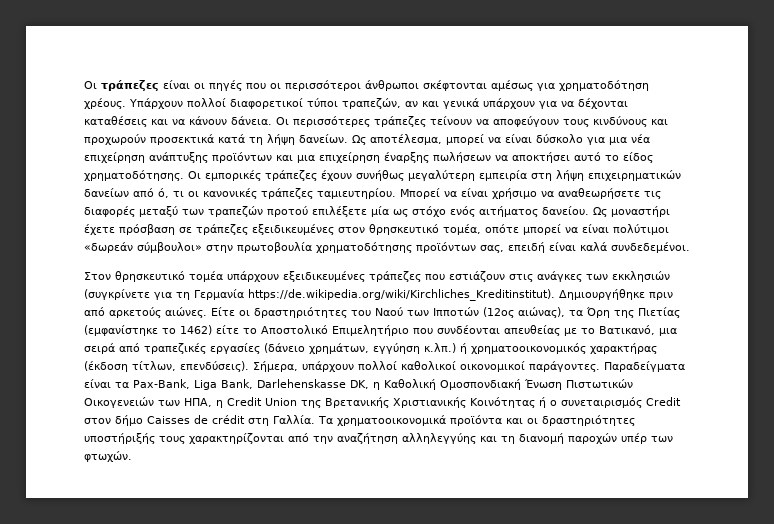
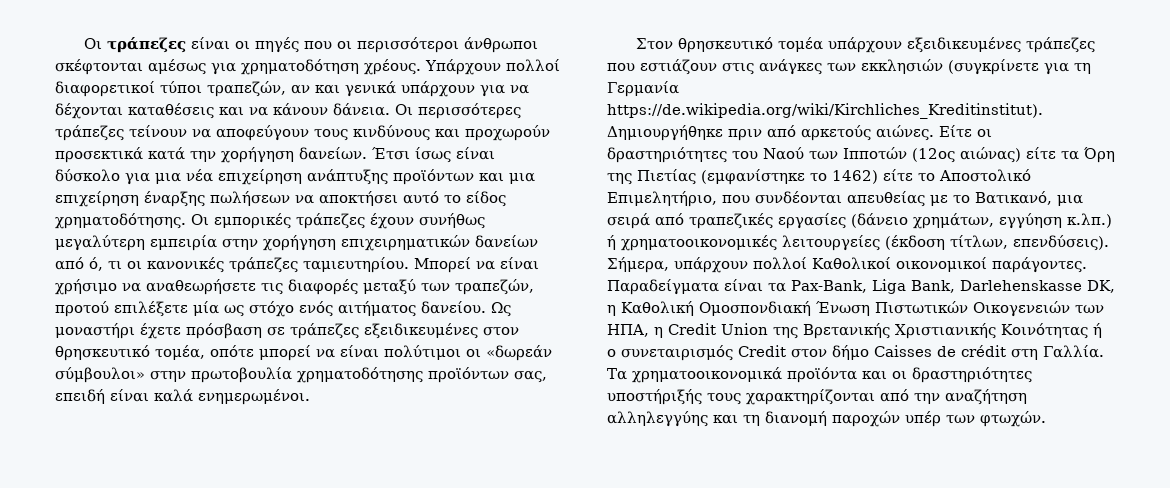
- Οι περισσότερες τράπεζες τείνουν να αποφεύγουν τους κινδύνους και προχωρούν προσεκτικά κατά τη λήψη δανείων. Ως αποτέλεσμα, μπορεί να είναι δύσκολο για μια νέα επιχείρηση ανάπτυξης προϊόντων και μια επιχείρηση έναρξης πωλήσεων να αποκτήσει αυτό το είδος χρηματοδότησης.
+ Οι περισσότερες τράπεζες τείνουν να αποφεύγουν τους κινδύνους και προχωρούν προσεκτικά κατά την χορήγηση δανείων. Έτσι ίσως είναι δύσκολο για μια νέα επιχείρηση ανάπτυξης προϊόντων και μια επιχείρηση έναρξης πωλήσεων να αποκτήσει αυτό το είδος χρηματοδότησης.
- Οι εμπορικές τράπεζες έχουν συνήθως μεγαλύτερη εμπειρία στη λήψη επιχειρηματικών δανείων από ό, τι οι κανονικές τράπεζες ταμιευτηρίου.
+ Οι εμπορικές τράπεζες έχουν συνήθως μεγαλύτερη εμπειρία στην χορήγηση επιχειρηματικών δανείων από ό, τι οι κανονικές τράπεζες ταμιευτηρίου.
- Μπορεί να είναι χρήσιμο να αναθεωρήσετε τις διαφορές μεταξύ των τραπεζών προτού επιλέξετε μία ως στόχο ενός αιτήματος δανείου.
+ Μπορεί να είναι χρήσιμο να αναθεωρήσετε τις διαφορές μεταξύ των τραπεζών, προτού επιλέξετε μία ως στόχο ενός αιτήματος δανείου.
- Ως μοναστήρι έχετε πρόσβαση σε τράπεζες εξειδικευμένες στον θρησκευτικό τομέα, οπότε μπορεί να είναι πολύτιμοι «δωρεάν σύμβουλοι» στην πρωτοβουλία χρηματοδότησης προϊόντων σας, επειδή είναι καλά συνδεδεμένοι.
+ Ως μοναστήρι έχετε πρόσβαση σε τράπεζες εξειδικευμένες στον θρησκευτικό τομέα, οπότε μπορεί να είναι πολύτιμοι οι «δωρεάν σύμβουλοι» στην πρωτοβουλία χρηματοδότησης προϊόντων σας, επειδή είναι καλά ενημερωμένοι.
- Είτε οι δραστηριότητες του Ναού των Ιπποτών (12ος αιώνας), τα Όρη της Πιετίας (εμφανίστηκε το 1462) είτε το Αποστολικό Επιμελητήριο που συνδέονται απευθείας με το Βατικανό, μια σειρά από τραπεζικές εργασίες (δάνειο χρημάτων, εγγύηση κ.λπ.) ή χρηματοοικονομικός χαρακτήρας (έκδοση τίτλων, επενδύσεις).
+ Είτε οι δραστηριότητες του Ναού των Ιπποτών (12ος αιώνας) είτε τα Όρη της Πιετίας (εμφανίστηκε το 1462) είτε το Αποστολικό Επιμελητήριο, που συνδέονται απευθείας με το Βατικανό, μια σειρά από τραπεζικές εργασίες (δάνειο χρημάτων, εγγύηση κ.λπ.) ή χρηματοοικονομικές λειτουργείες (έκδοση τίτλων, επενδύσεις).
- Σήμερα, υπάρχουν πολλοί καθολικοί οικονομικοί παράγοντες.
+ Σήμερα, υπάρχουν πολλοί Καθολικοί οικονομικοί παράγοντες.

